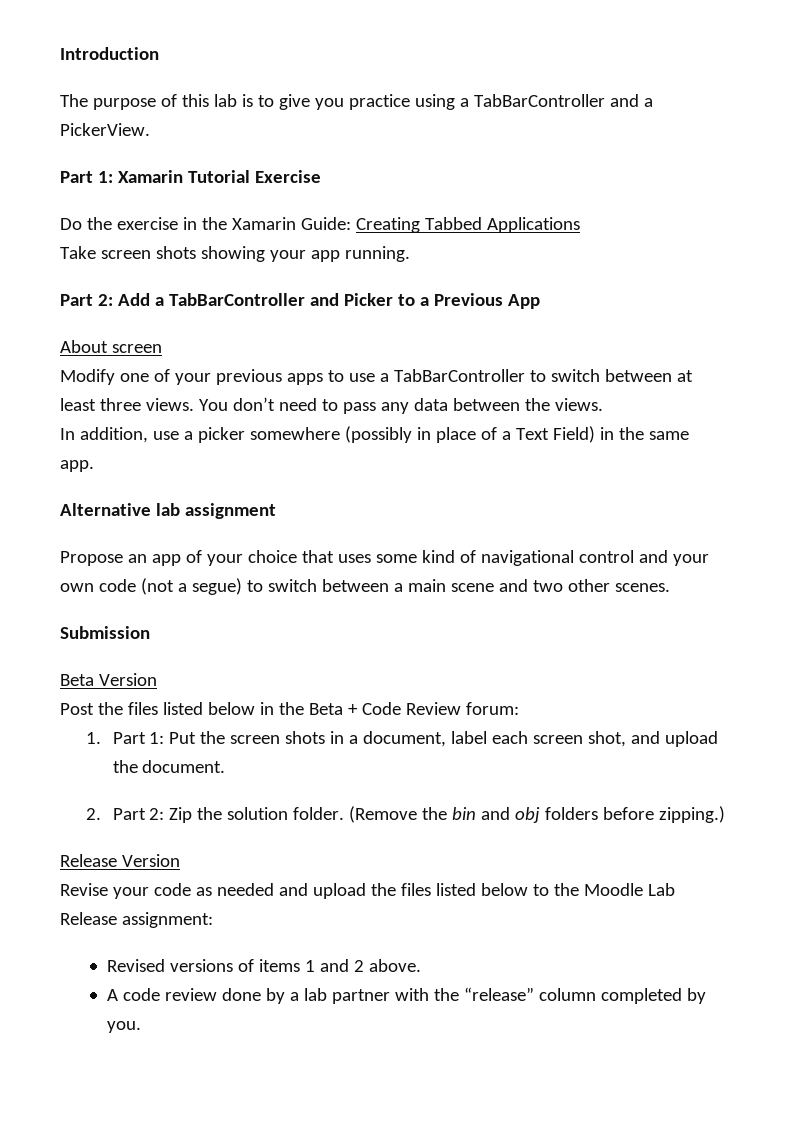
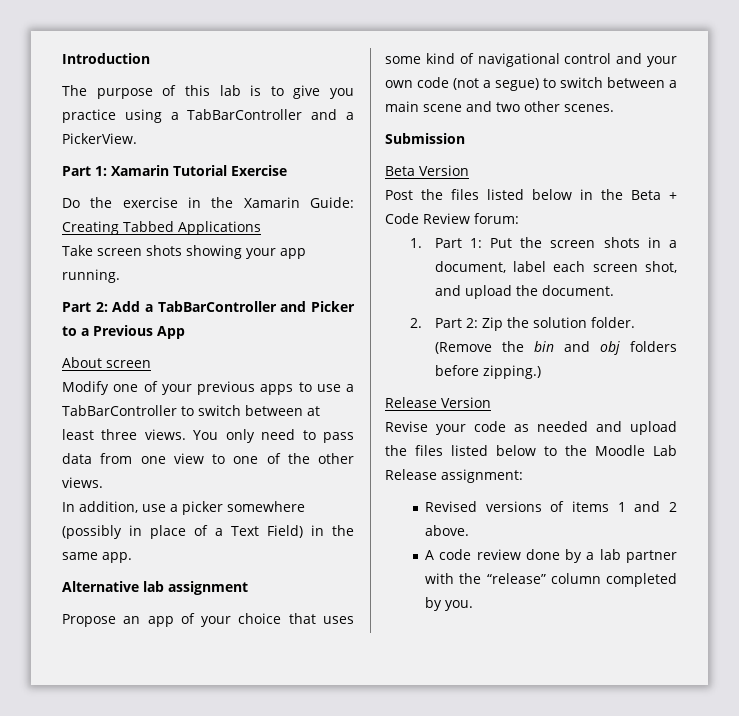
- You don’t need to pass any data between the views.
+ You only need to pass data from one view to one of the other views.

